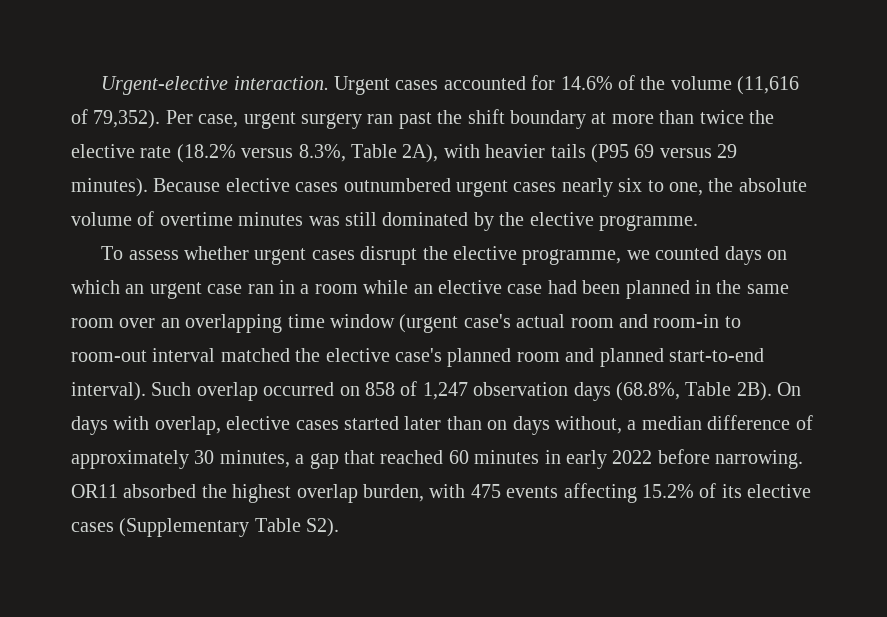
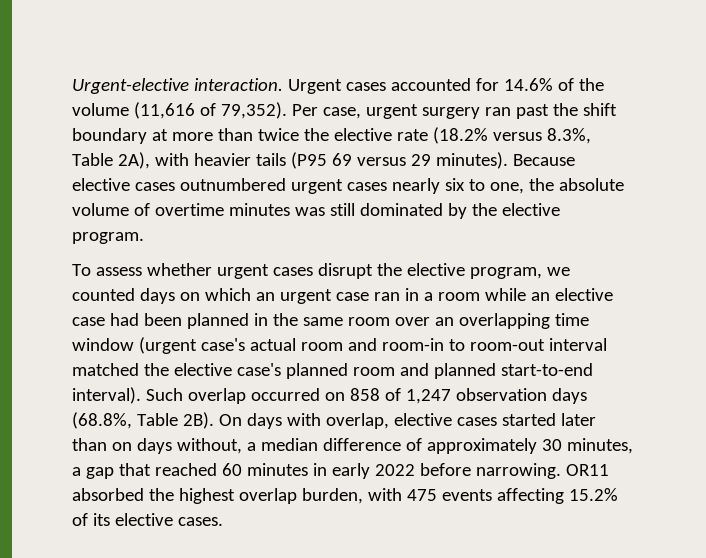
- Because elective cases outnumbered urgent cases nearly six to one, the absolute volume of overtime minutes was still dominated by the elective programme.
+ Because elective cases outnumbered urgent cases nearly six to one, the absolute volume of overtime minutes was still dominated by the elective program.
- To assess whether urgent cases disrupt the elective programme, we counted days on which an urgent case ran in a room while an elective case had been planned in the same room over an overlapping time window (urgent case's actual room and room-in to room-out interval matched the elective case's planned room and planned start-to-end interval).
+ To assess whether urgent cases disrupt the elective program, we counted days on which an urgent case ran in a room while an elective case had been planned in the same room over an overlapping time window (urgent case's actual room and room-in to room-out interval matched the elective case's planned room and planned start-to-end interval).
- OR11 absorbed the highest overlap burden, with 475 events affecting 15.2% of its elective cases (Supplementary Table S2).
+ OR11 absorbed the highest overlap burden, with 475 events affecting 15.2% of its elective cases.

